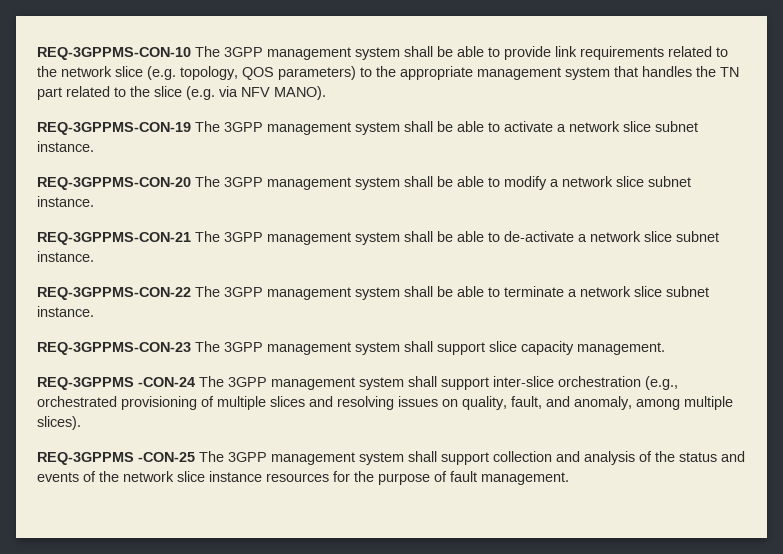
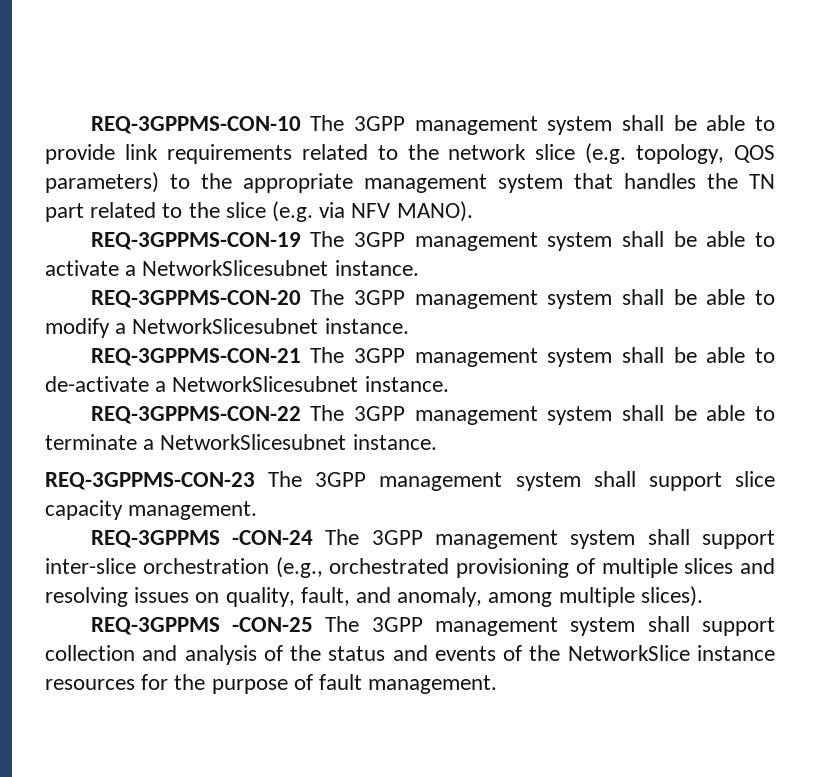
- REQ-3GPPMS-CON-19 The 3GPP management system shall be able to activate a network slice subnet instance.
+ REQ-3GPPMS-CON-19 The 3GPP management system shall be able to activate a NetworkSlicesubnet instance.
- REQ-3GPPMS-CON-20 The 3GPP management system shall be able to modify a network slice subnet instance.
+ REQ-3GPPMS-CON-20 The 3GPP management system shall be able to modify a NetworkSlicesubnet instance.
- REQ-3GPPMS-CON-21 The 3GPP management system shall be able to de-activate a network slice subnet instance.
+ REQ-3GPPMS-CON-21 The 3GPP management system shall be able to de-activate a NetworkSlicesubnet instance.
- REQ-3GPPMS-CON-22 The 3GPP management system shall be able to terminate a network slice subnet instance.
+ REQ-3GPPMS-CON-22 The 3GPP management system shall be able to terminate a NetworkSlicesubnet instance.
- REQ-3GPPMS -CON-25 The 3GPP management system shall support collection and analysis of the status and events of the network slice instance resources for the purpose of fault management.
+ REQ-3GPPMS -CON-25 The 3GPP management system shall support collection and analysis of the status and events of the NetworkSlice instance resources for the purpose of fault management.

